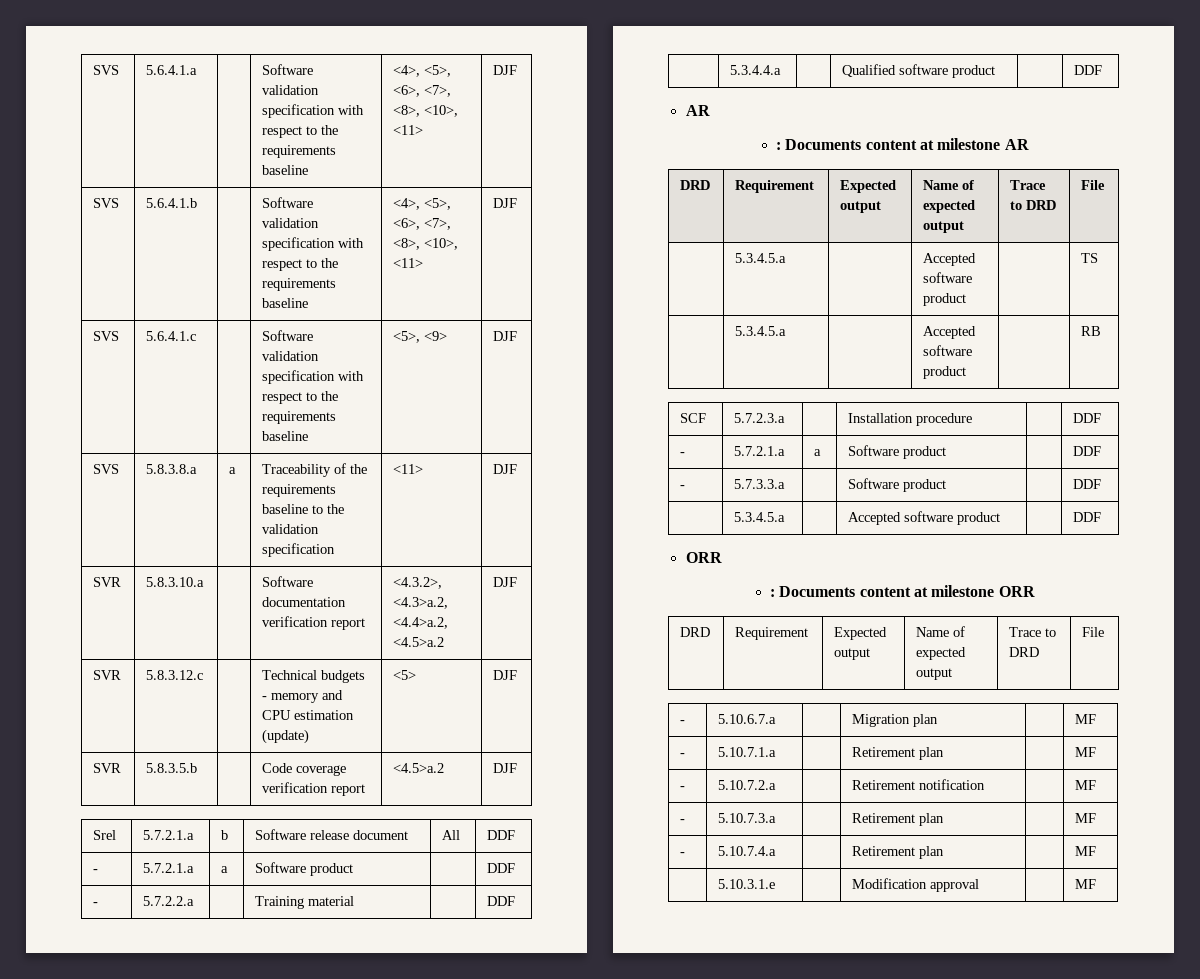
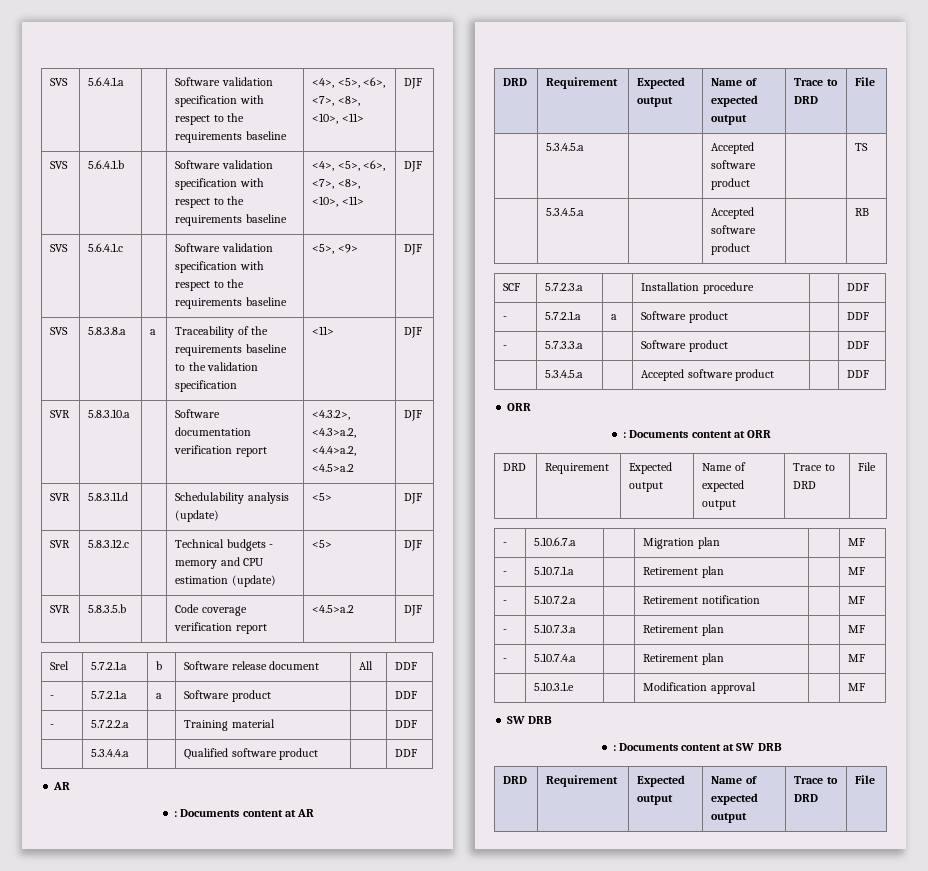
+ SVR | 5.8.3.11.d | | Schedulability analysis (update) | <5> | DJF
- : Documents content at milestone AR
+ : Documents content at AR
- : Documents content at milestone ORR
+ : Documents content at ORR
  | 5.10.3.1.e | | Modification approval | | MF
+ SW DRB
+ : Documents content at SW DRB
+ DRD | Requirement | Expected output | Name of expected output | Trace to DRD | File

